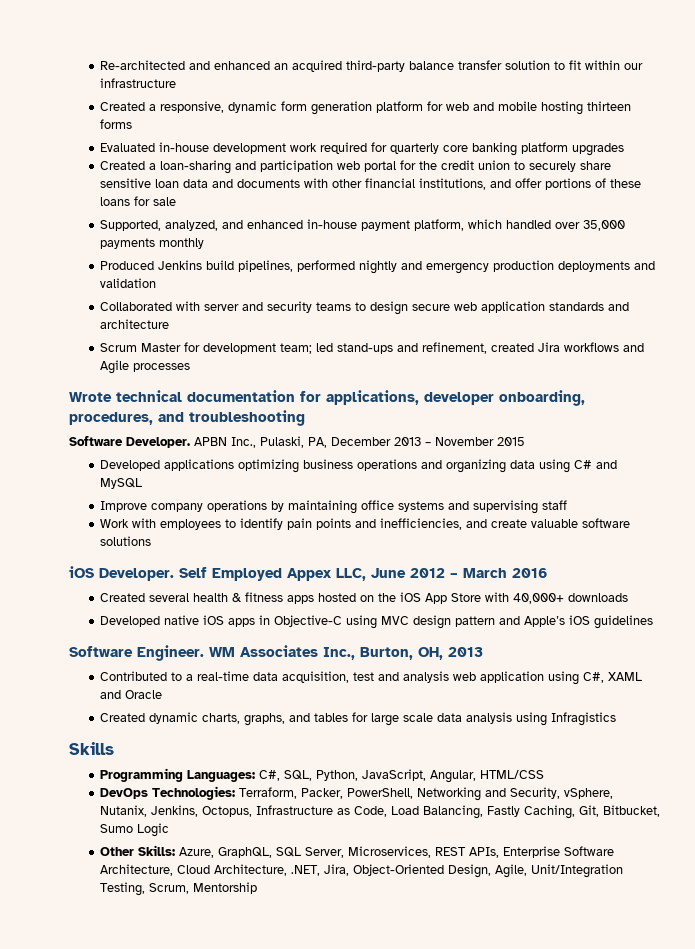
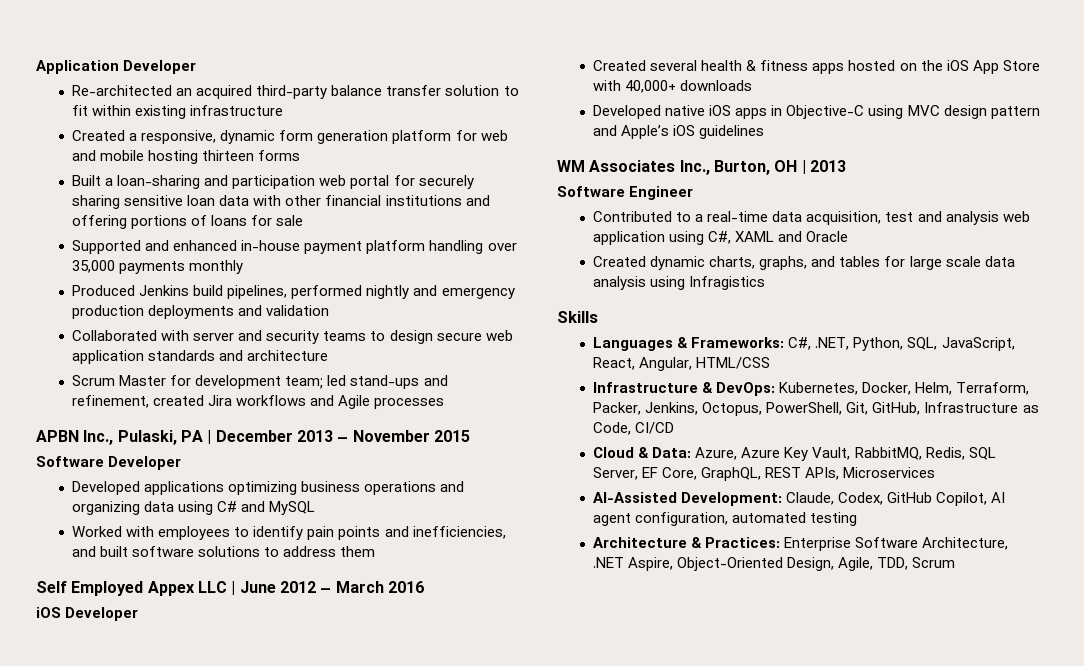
- Re-architected and enhanced an acquired third-party balance transfer solution to fit within our infrastructure
+ Application Developer
+ Re-architected an acquired third-party balance transfer solution to fit within existing infrastructure
- Evaluated in-house development work required for quarterly core banking platform upgrades
- Created a loan-sharing and participation web portal for the credit union to securely share sensitive loan data and documents with other financial institutions, and offer portions of these loans for sale
+ Built a loan-sharing and participation web portal for securely sharing sensitive loan data with other financial institutions and offering portions of loans for sale
- Supported, analyzed, and enhanced in-house payment platform, which handled over 35,000 payments monthly
+ Supported and enhanced in-house payment platform handling over 35,000 payments monthly
- Wrote technical documentation for applications, developer onboarding, procedures, and troubleshooting
- Software Developer. APBN Inc., Pulaski, PA, December 2013 – November 2015
+ APBN Inc., Pulaski, PA | December 2013 – November 2015
+ Software Developer
- Improve company operations by maintaining office systems and supervising staff
- Work with employees to identify pain points and inefficiencies, and create valuable software solutions
- iOS Developer. Self Employed Appex LLC, June 2012 – March 2016
+ Worked with employees to identify pain points and inefficiencies, and built software solutions to address them
+ Self Employed Appex LLC | June 2012 – March 2016
+ iOS Developer
- Software Engineer. WM Associates Inc., Burton, OH, 2013
+ WM Associates Inc., Burton, OH | 2013
+ Software Engineer
- Programming Languages: C#, SQL, Python, JavaScript, Angular, HTML/CSS
- DevOps Technologies: Terraform, Packer, PowerShell, Networking and Security, vSphere, Nutanix, Jenkins, Octopus, Infrastructure as Code, Load Balancing, Fastly Caching, Git, Bitbucket, Sumo Logic
- Other Skills: Azure, GraphQL, SQL Server, Microservices, REST APIs, Enterprise Software Architecture, Cloud Architecture, .NET, Jira, Object-Oriented Design, Agile, Unit/Integration Testing, Scrum, Mentorship
+ Languages & Frameworks: C#, .NET, Python, SQL, JavaScript, React, Angular, HTML/CSS
+ Infrastructure & DevOps: Kubernetes, Docker, Helm, Terraform, Packer, Jenkins, Octopus, PowerShell, Git, GitHub, Infrastructure as Code, CI/CD
+ Cloud & Data: Azure, Azure Key Vault, RabbitMQ, Redis, SQL Server, EF Core, GraphQL, REST APIs, Microservices
+ AI-Assisted Development: Claude, Codex, GitHub Copilot, AI agent configuration, automated testing
+ Architecture & Practices: Enterprise Software Architecture, .NET Aspire, Object-Oriented Design, Agile, TDD, Scrum

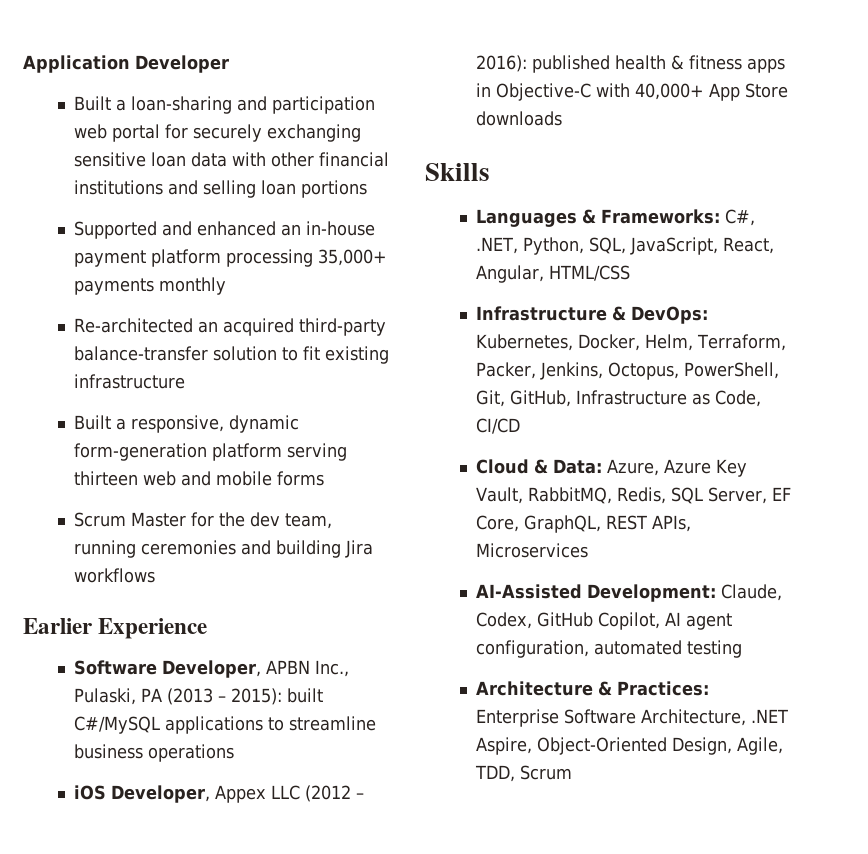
- Re-architected an acquired third-party balance transfer solution to fit within existing infrastructure
- Created a responsive, dynamic form generation platform for web and mobile hosting thirteen forms
- Built a loan-sharing and participation web portal for securely sharing sensitive loan data with other financial institutions and offering portions of loans for sale
+ Built a loan-sharing and participation web portal for securely exchanging sensitive loan data with other financial institutions and selling loan portions
- Supported and enhanced in-house payment platform handling over 35,000 payments monthly
+ Supported and enhanced an in-house payment platform processing 35,000+ payments monthly
- Produced Jenkins build pipelines, performed nightly and emergency production deployments and validation
- Collaborated with server and security teams to design secure web application standards and architecture
- Scrum Master for development team; led stand-ups and refinement, created Jira workflows and Agile processes
- APBN Inc., Pulaski, PA | December 2013 – November 2015
- Software Developer
- Developed applications optimizing business operations and organizing data using C# and MySQL
- Worked with employees to identify pain points and inefficiencies, and built software solutions to address them
- Self Employed Appex LLC | June 2012 – March 2016
- iOS Developer
- Created several health & fitness apps hosted on the iOS App Store with 40,000+ downloads
- Developed native iOS apps in Objective-C using MVC design pattern and Apple’s iOS guidelines
- WM Associates Inc., Burton, OH | 2013
- Software Engineer
- Contributed to a real-time data acquisition, test and analysis web application using C#, XAML and Oracle
- Created dynamic charts, graphs, and tables for large scale data analysis using Infragistics
+ Re-architected an acquired third-party balance-transfer solution to fit existing infrastructure
+ Built a responsive, dynamic form-generation platform serving thirteen web and mobile forms
+ Scrum Master for the dev team, running ceremonies and building Jira workflows
+ Earlier Experience
+ Software Developer, APBN Inc., Pulaski, PA (2013 – 2015): built C#/MySQL applications to streamline business operations
+ iOS Developer, Appex LLC (2012 – 2016): published health & fitness apps in Objective-C with 40,000+ App Store downloads

